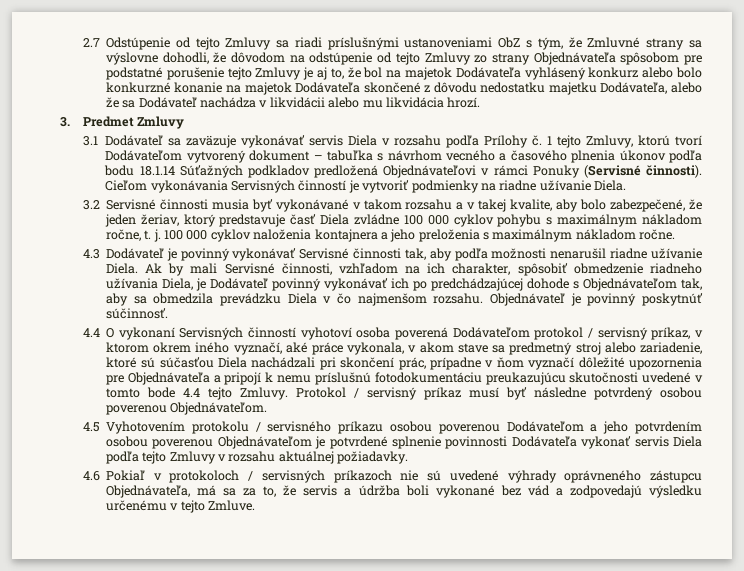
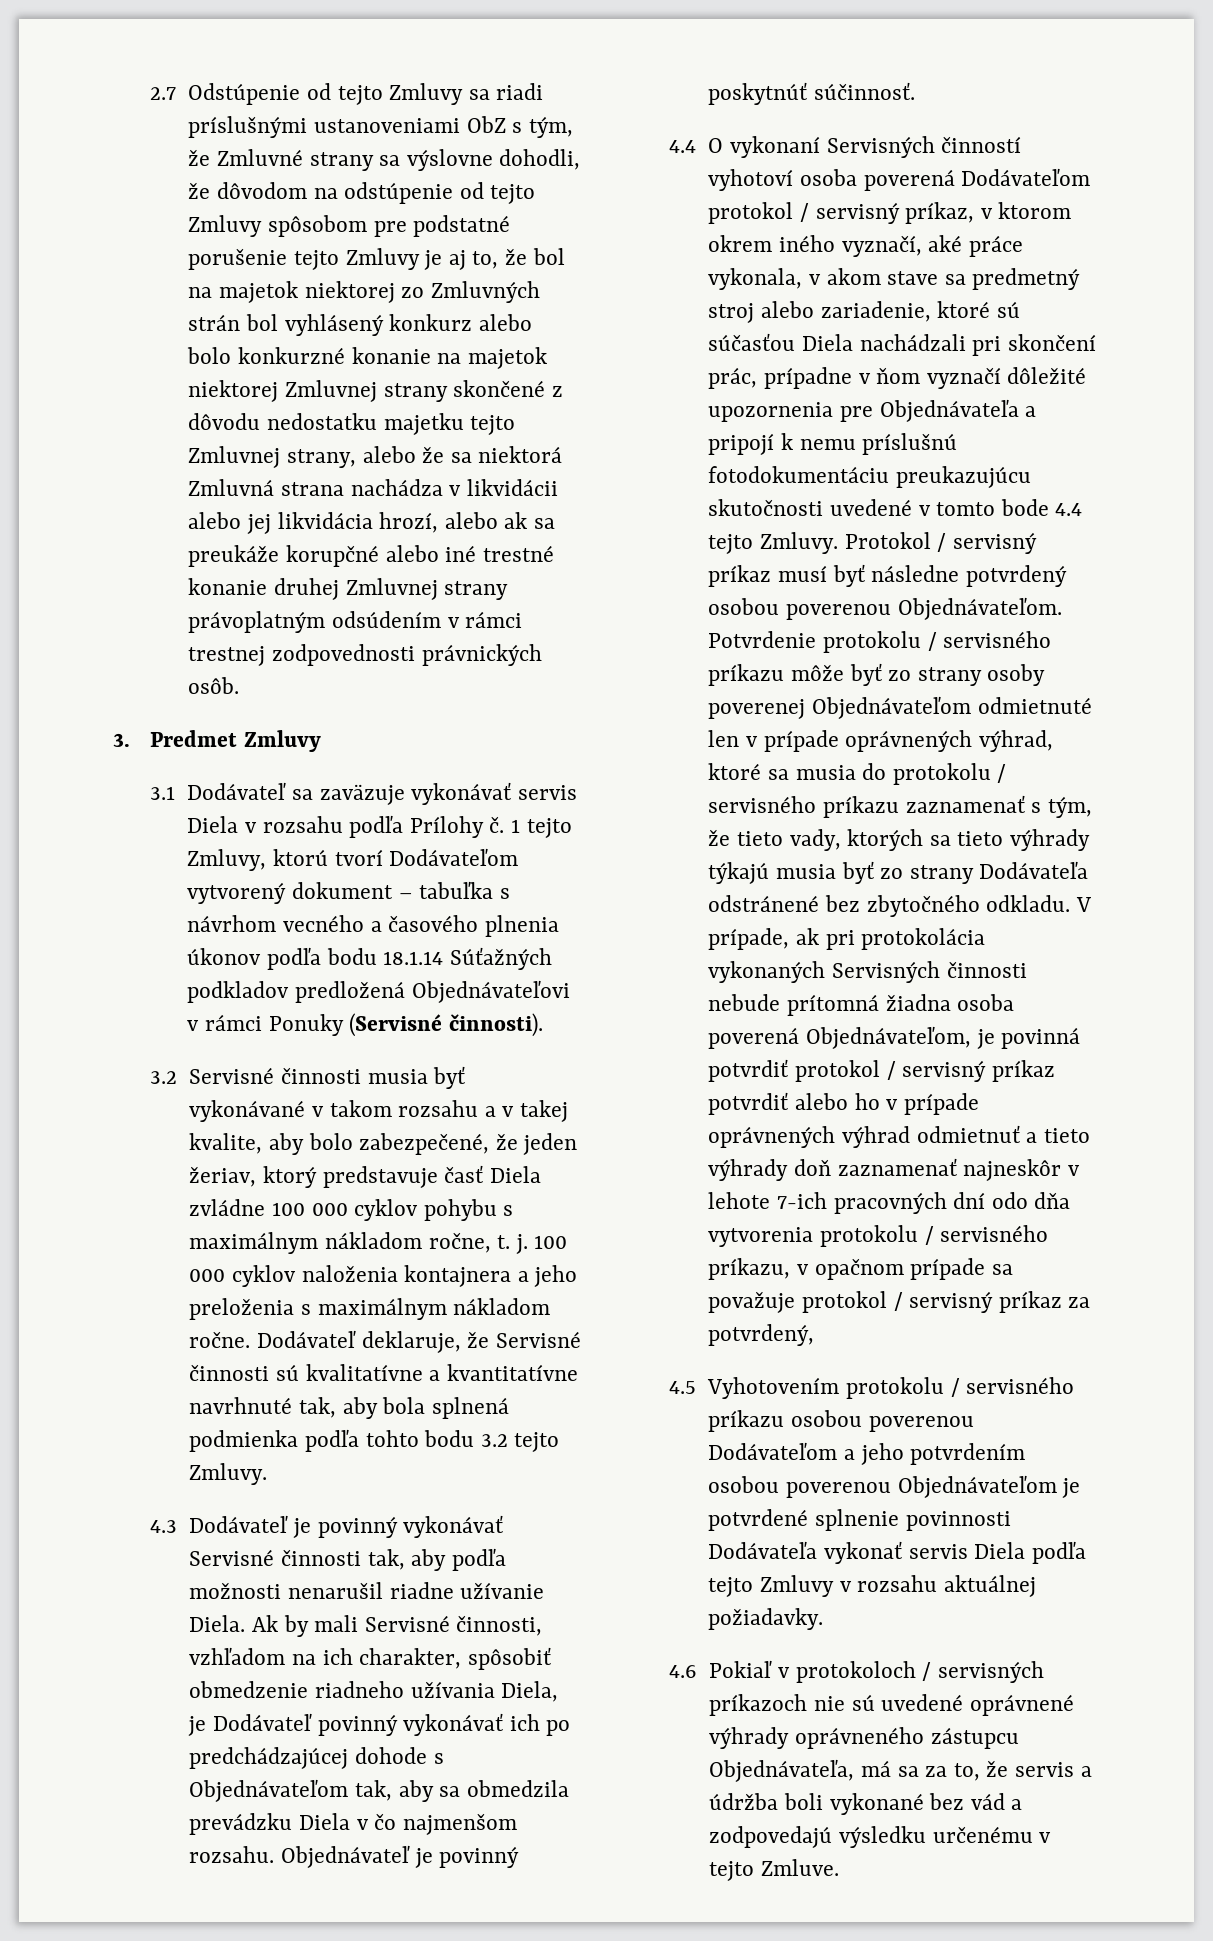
- 2.7 Odstúpenie od tejto Zmluvy sa riadi príslušnými ustanoveniami ObZ s tým, že Zmluvné strany sa výslovne dohodli, že dôvodom na odstúpenie od tejto Zmluvy zo strany Objednávateľa spôsobom pre podstatné porušenie tejto Zmluvy je aj to, že bol na majetok Dodávateľa vyhlásený konkurz alebo bolo konkurzné konanie na majetok Dodávateľa skončené z dôvodu nedostatku majetku Dodávateľa, alebo že sa Dodávateľ nachádza v likvidácii alebo mu likvidácia hrozí.
+ 2.7 Odstúpenie od tejto Zmluvy sa riadi príslušnými ustanoveniami ObZ s tým, že Zmluvné strany sa výslovne dohodli, že dôvodom na odstúpenie od tejto Zmluvy spôsobom pre podstatné porušenie tejto Zmluvy je aj to, že bol na majetok niektorej zo Zmluvných strán bol vyhlásený konkurz alebo bolo konkurzné konanie na majetok niektorej Zmluvnej strany skončené z dôvodu nedostatku majetku tejto Zmluvnej strany, alebo že sa niektorá Zmluvná strana nachádza v likvidácii alebo jej likvidácia hrozí, alebo ak sa preukáže korupčné alebo iné trestné konanie druhej Zmluvnej strany právoplatným odsúdením v rámci trestnej zodpovednosti právnických osôb.
- Cieľom vykonávania Servisných činností je vytvoriť podmienky na riadne užívanie Diela.
+ Dodávateľ deklaruje, že Servisné činnosti sú kvalitatívne a kvantitatívne navrhnuté tak, aby bola splnená podmienka podľa tohto bodu 3.2 tejto Zmluvy.
+ Potvrdenie protokolu / servisného príkazu môže byť zo strany osoby poverenej Objednávateľom odmietnuté len v prípade oprávnených výhrad, ktoré sa musia do protokolu / servisného príkazu zaznamenať s tým, že tieto vady, ktorých sa tieto výhrady týkajú musia byť zo strany Dodávateľa odstránené bez zbytočného odkladu. V prípade, ak pri protokolácia vykonaných Servisných činnosti nebude prítomná žiadna osoba poverená Objednávateľom, je povinná potvrdiť protokol / servisný príkaz potvrdiť alebo ho v prípade oprávnených výhrad odmietnuť a tieto výhrady doň zaznamenať najneskôr v lehote 7-ich pracovných dní odo dňa vytvorenia protokolu / servisného príkazu, v opačnom prípade sa považuje protokol / servisný príkaz za potvrdený,
- 4.6 Pokiaľ v protokoloch / servisných príkazoch nie sú uvedené výhrady oprávneného zástupcu Objednávateľa, má sa za to, že servis a údržba boli vykonané bez vád a zodpovedajú výsledku určenému v tejto Zmluve.
+ 4.6 Pokiaľ v protokoloch / servisných príkazoch nie sú uvedené oprávnené výhrady oprávneného zástupcu Objednávateľa, má sa za to, že servis a údržba boli vykonané bez vád a zodpovedajú výsledku určenému v tejto Zmluve.

